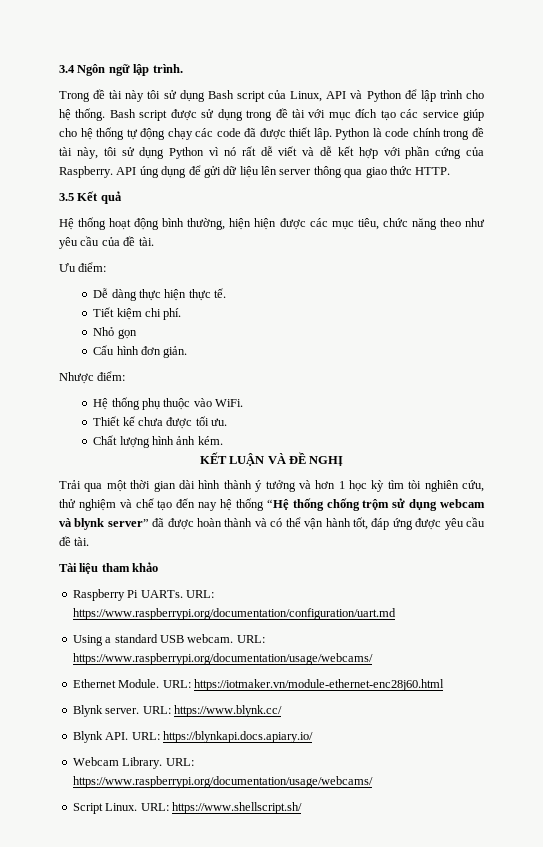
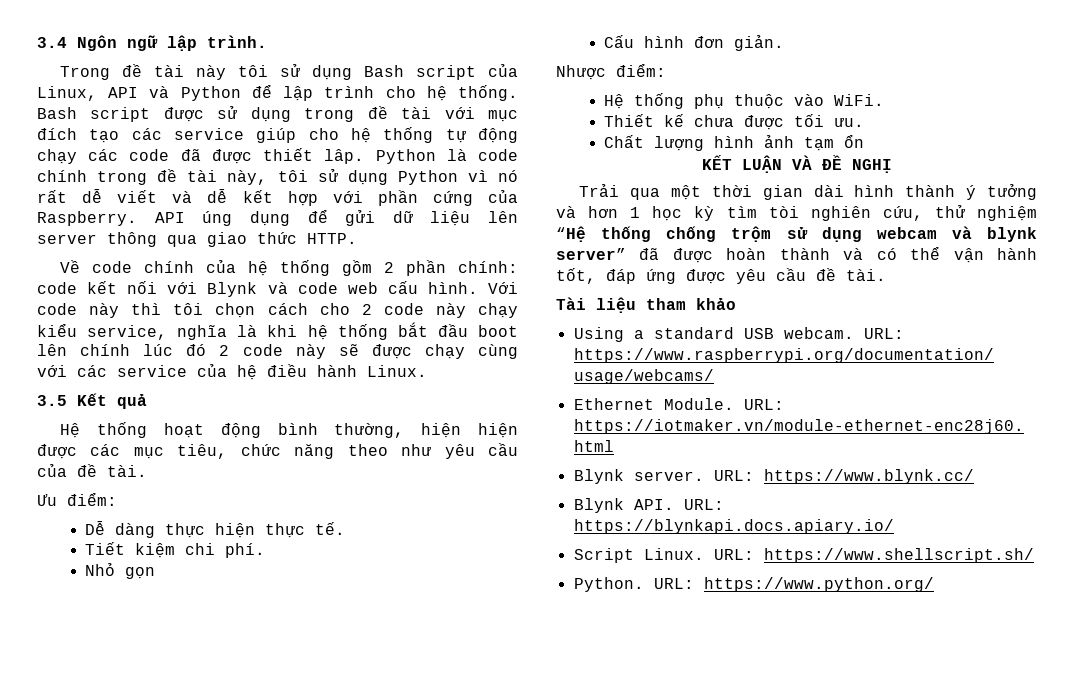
+ Về code chính của hệ thống gồm 2 phần chính: code kết nối với Blynk và code web cấu hình. Với code này thì tôi chọn cách cho 2 code này chạy kiểu service, nghĩa là khi hệ thống bắt đầu boot lên chính lúc đó 2 code này sẽ được chạy cùng với các service của hệ điều hành Linux.
- Chất lượng hình ảnh kém.
+ Chất lượng hình ảnh tạm ổn
- Trải qua một thời gian dài hình thành ý tưởng và hơn 1 học kỳ tìm tòi nghiên cứu, thử nghiệm và chế tạo đến nay hệ thống “Hệ thống chống trộm sử dụng webcam và blynk server” đã được hoàn thành và có thể vận hành tốt, đáp ứng được yêu cầu đề tài.
+ Trải qua một thời gian dài hình thành ý tưởng và hơn 1 học kỳ tìm tòi nghiên cứu, thử nghiệm “Hệ thống chống trộm sử dụng webcam và blynk server” đã được hoàn thành và có thể vận hành tốt, đáp ứng được yêu cầu đề tài.
- Raspberry Pi UARTs. URL: https://www.raspberrypi.org/documentation/configuration/uart.md
- Webcam Library. URL: https://www.raspberrypi.org/documentation/usage/webcams/
+ Python. URL: https://www.python.org/

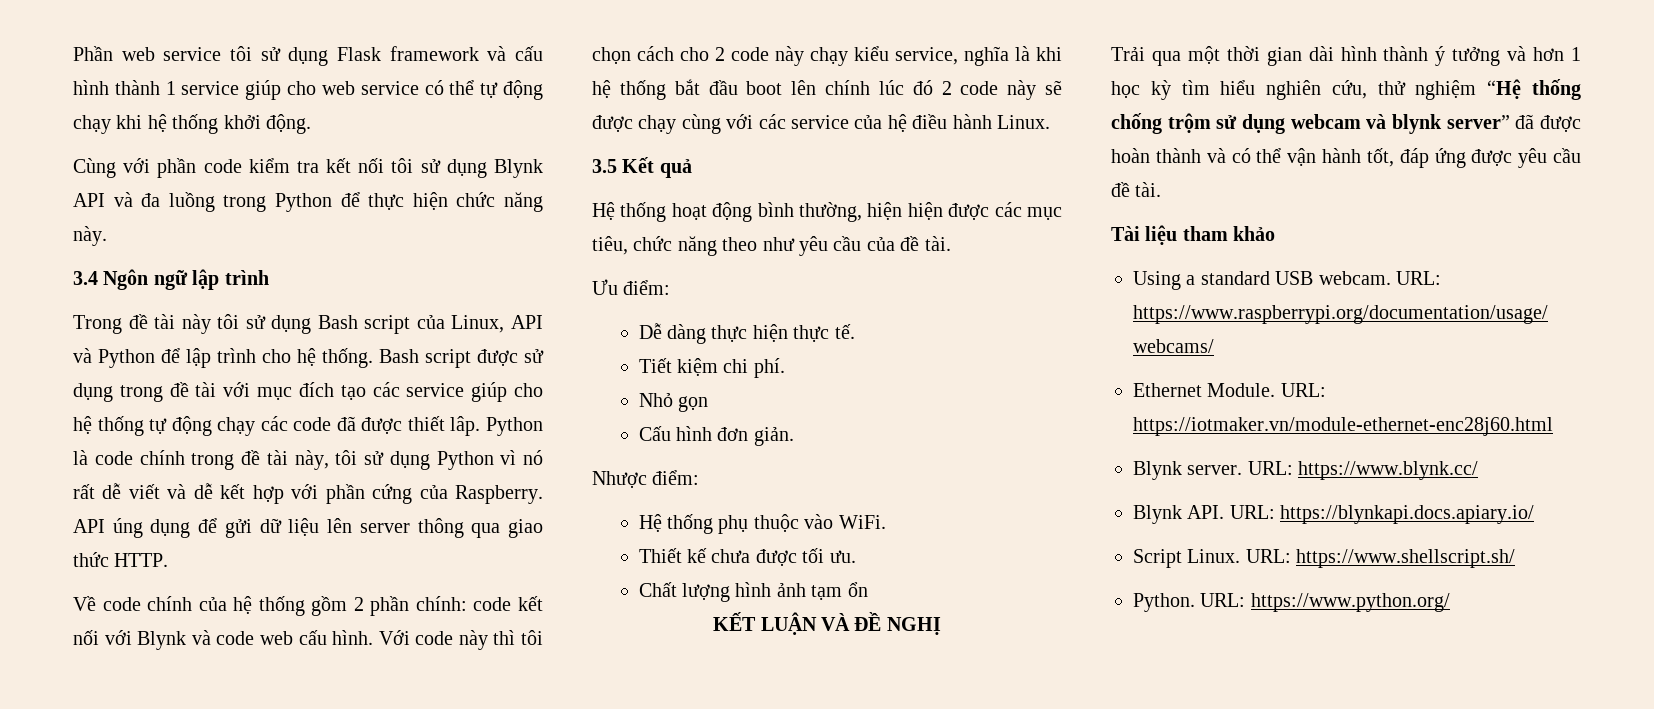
+ Phần web service tôi sử dụng Flask framework và cấu hình thành 1 service giúp cho web service có thể tự động chạy khi hệ thống khởi động.
+ Cùng với phần code kiểm tra kết nối tôi sử dụng Blynk API và đa luồng trong Python để thực hiện chức năng này.
- 3.4 Ngôn ngữ lập trình.
+ 3.4 Ngôn ngữ lập trình
- Trải qua một thời gian dài hình thành ý tưởng và hơn 1 học kỳ tìm tòi nghiên cứu, thử nghiệm “Hệ thống chống trộm sử dụng webcam và blynk server” đã được hoàn thành và có thể vận hành tốt, đáp ứng được yêu cầu đề tài.
+ Trải qua một thời gian dài hình thành ý tưởng và hơn 1 học kỳ tìm hiểu nghiên cứu, thử nghiệm “Hệ thống chống trộm sử dụng webcam và blynk server” đã được hoàn thành và có thể vận hành tốt, đáp ứng được yêu cầu đề tài.

